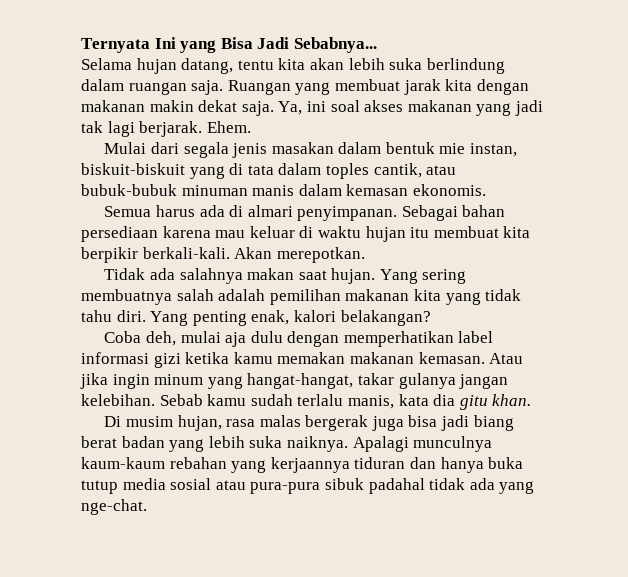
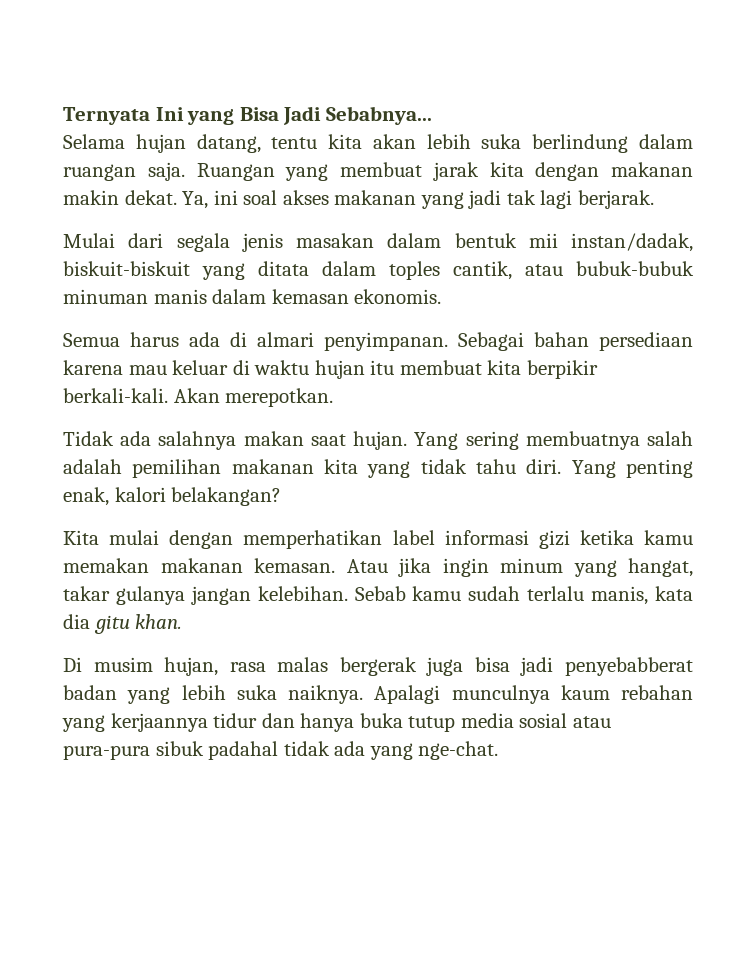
- Ruangan yang membuat jarak kita dengan makanan makin dekat saja.
+ Ruangan yang membuat jarak kita dengan makanan makin dekat.
- Ehem.
- Mulai dari segala jenis masakan dalam bentuk mie instan, biskuit-biskuit yang di tata dalam toples cantik, atau bubuk-bubuk minuman manis dalam kemasan ekonomis.
+ Mulai dari segala jenis masakan dalam bentuk mii instan/dadak, biskuit-biskuit yang ditata dalam toples cantik, atau bubuk-bubuk minuman manis dalam kemasan ekonomis.
- Coba deh, mulai aja dulu dengan memperhatikan label informasi gizi ketika kamu memakan makanan kemasan.
+ Kita mulai dengan memperhatikan label informasi gizi ketika kamu memakan makanan kemasan.
- Atau jika ingin minum yang hangat-hangat, takar gulanya jangan kelebihan.
+ Atau jika ingin minum yang hangat, takar gulanya jangan kelebihan.
- Di musim hujan, rasa malas bergerak juga bisa jadi biang berat badan yang lebih suka naiknya.
+ Di musim hujan, rasa malas bergerak juga bisa jadi penyebabberat badan yang lebih suka naiknya.
- Apalagi munculnya kaum-kaum rebahan yang kerjaannya tiduran dan hanya buka tutup media sosial atau pura-pura sibuk padahal tidak ada yang nge-chat.
+ Apalagi munculnya kaum rebahan yang kerjaannya tidur dan hanya buka tutup media sosial atau pura-pura sibuk padahal tidak ada yang nge-chat.

